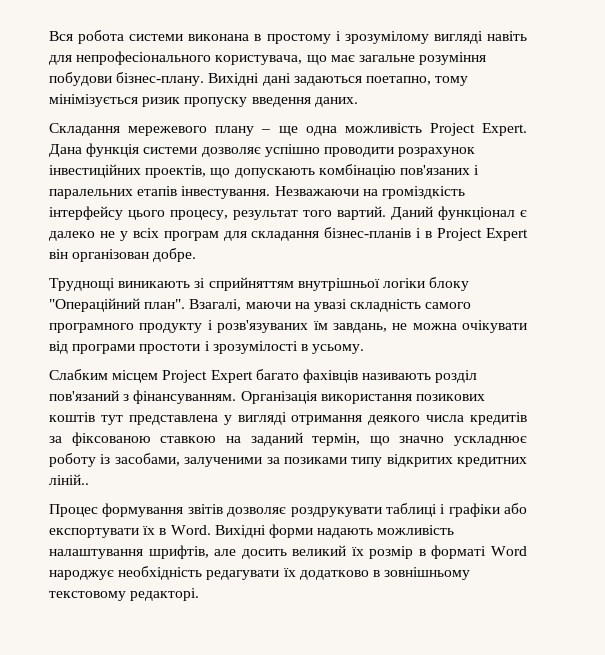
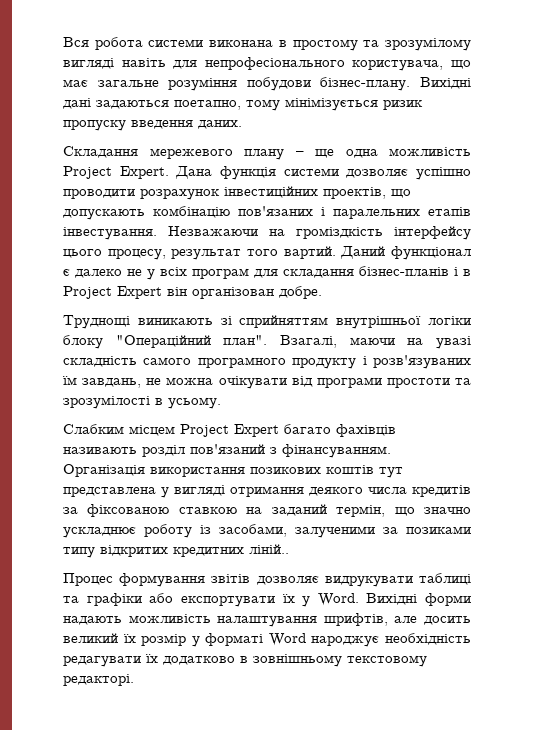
- Вся робота системи виконана в простому і зрозумілому вигляді навіть для непрофесіонального користувача, що має загальне розуміння побудови бізнес-плану.
+ Вся робота системи виконана в простому та зрозумілому вигляді навіть для непрофесіонального користувача, що має загальне розуміння побудови бізнес-плану.
- Взагалі, маючи на увазі складність самого програмного продукту і розв'язуваних їм завдань, не можна очікувати від програми простоти і зрозумілості в усьому.
+ Взагалі, маючи на увазі складність самого програмного продукту і розв'язуваних їм завдань, не можна очікувати від програми простоти та зрозумілості в усьому.
- Процес формування звітів дозволяє роздрукувати таблиці і графіки або експортувати їх в Word.
+ Процес формування звітів дозволяє видрукувати таблиці та графіки або експортувати їх у Word.
- Вихідні форми надають можливість налаштування шрифтів, але досить великий їх розмір в форматі Word народжує необхідність редагувати їх додатково в зовнішньому текстовому редакторі.
+ Вихідні форми надають можливість налаштування шрифтів, але досить великий їх розмір у форматі Word народжує необхідність редагувати їх додатково в зовнішньому текстовому редакторі.

